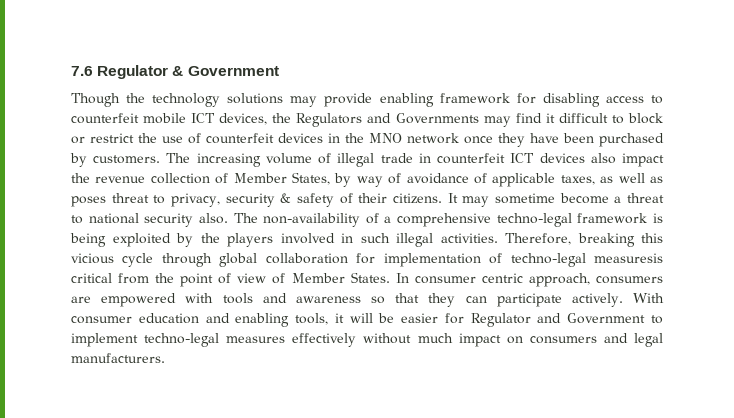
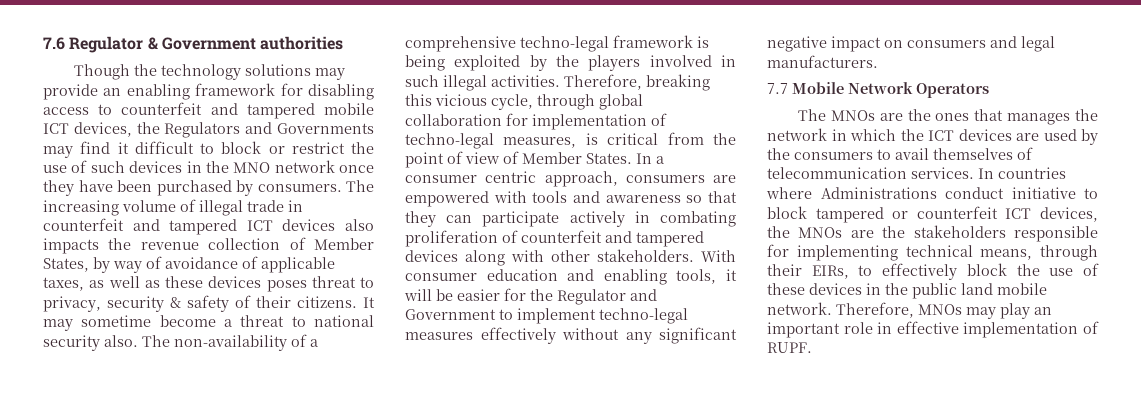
- 7.6 Regulator & Government
+ 7.6 Regulator & Government authorities
- Though the technology solutions may provide enabling framework for disabling access to counterfeit mobile ICT devices, the Regulators and Governments may find it difficult to block or restrict the use of counterfeit devices in the MNO network once they have been purchased by customers.
+ Though the technology solutions may provide an enabling framework for disabling access to counterfeit and tampered mobile ICT devices, the Regulators and Governments may find it difficult to block or restrict the use of such devices in the MNO network once they have been purchased by consumers.
- The increasing volume of illegal trade in counterfeit ICT devices also impact the revenue collection of Member States, by way of avoidance of applicable taxes, as well as poses threat to privacy, security & safety of their citizens.
+ The increasing volume of illegal trade in counterfeit and tampered ICT devices also impacts the revenue collection of Member States, by way of avoidance of applicable taxes, as well as these devices poses threat to privacy, security & safety of their citizens.
- Therefore, breaking this vicious cycle through global collaboration for implementation of techno-legal measuresis critical from the point of view of Member States.
+ Therefore, breaking this vicious cycle, through global collaboration for implementation of techno-legal measures, is critical from the point of view of Member States.
- In consumer centric approach, consumers are empowered with tools and awareness so that they can participate actively.
+ In a consumer centric approach, consumers are empowered with tools and awareness so that they can participate actively in combating proliferation of counterfeit and tampered devices along with other stakeholders.
- With consumer education and enabling tools, it will be easier for Regulator and Government to implement techno-legal measures effectively without much impact on consumers and legal manufacturers.
+ With consumer education and enabling tools, it will be easier for the Regulator and Government to implement techno-legal measures effectively without any significant negative impact on consumers and legal manufacturers.
+ 7.7 Mobile Network Operators
+ The MNOs are the ones that manages the network in which the ICT devices are used by the consumers to avail themselves of telecommunication services. In countries where Administrations conduct initiative to block tampered or counterfeit ICT devices, the MNOs are the stakeholders responsible for implementing technical means, through their EIRs, to effectively block the use of these devices in the public land mobile network. Therefore, MNOs may play an important role in effective implementation of RUPF.

